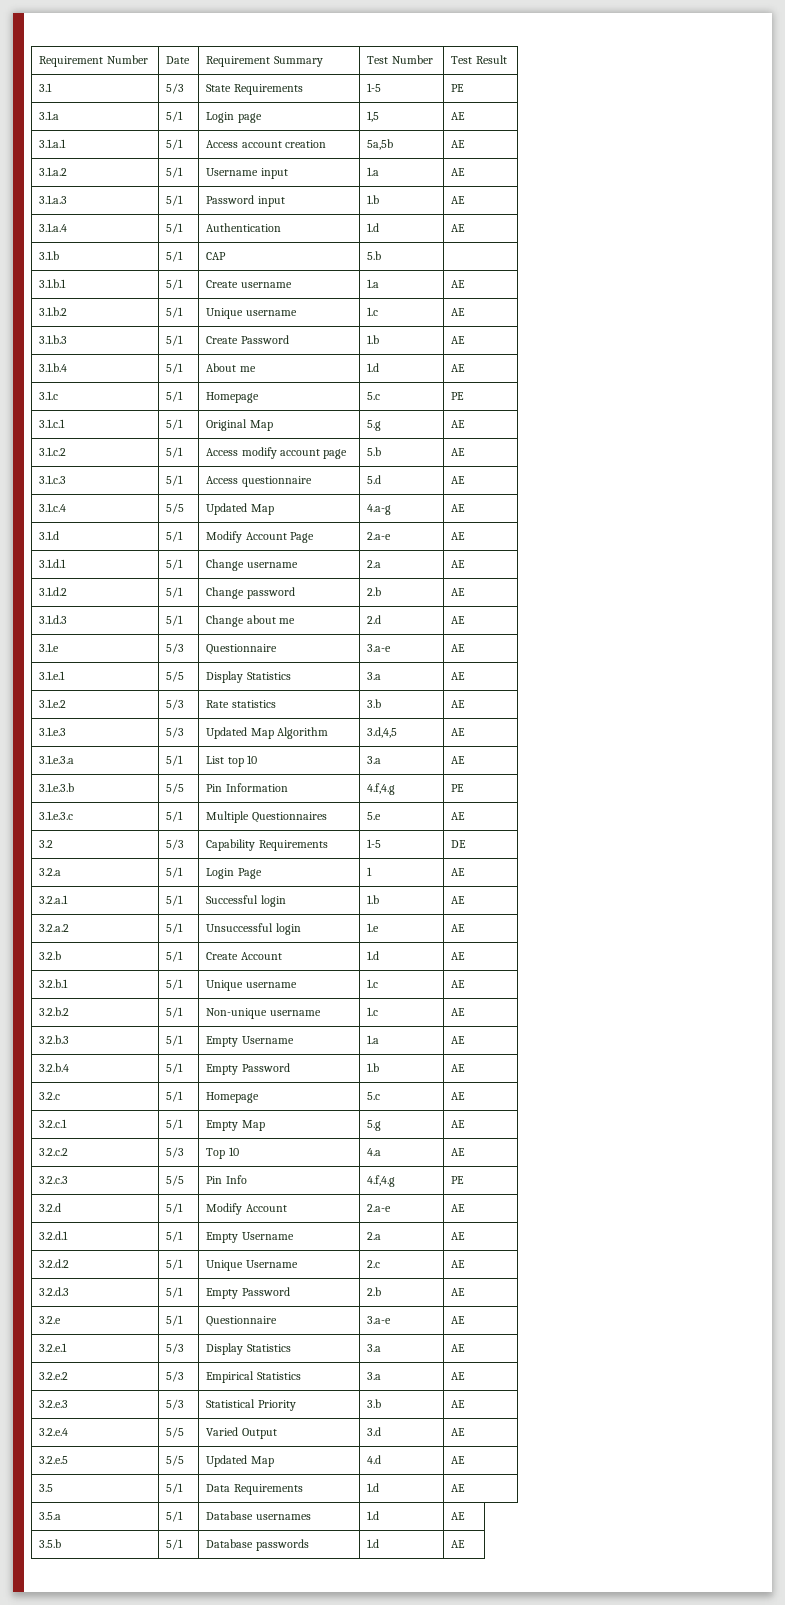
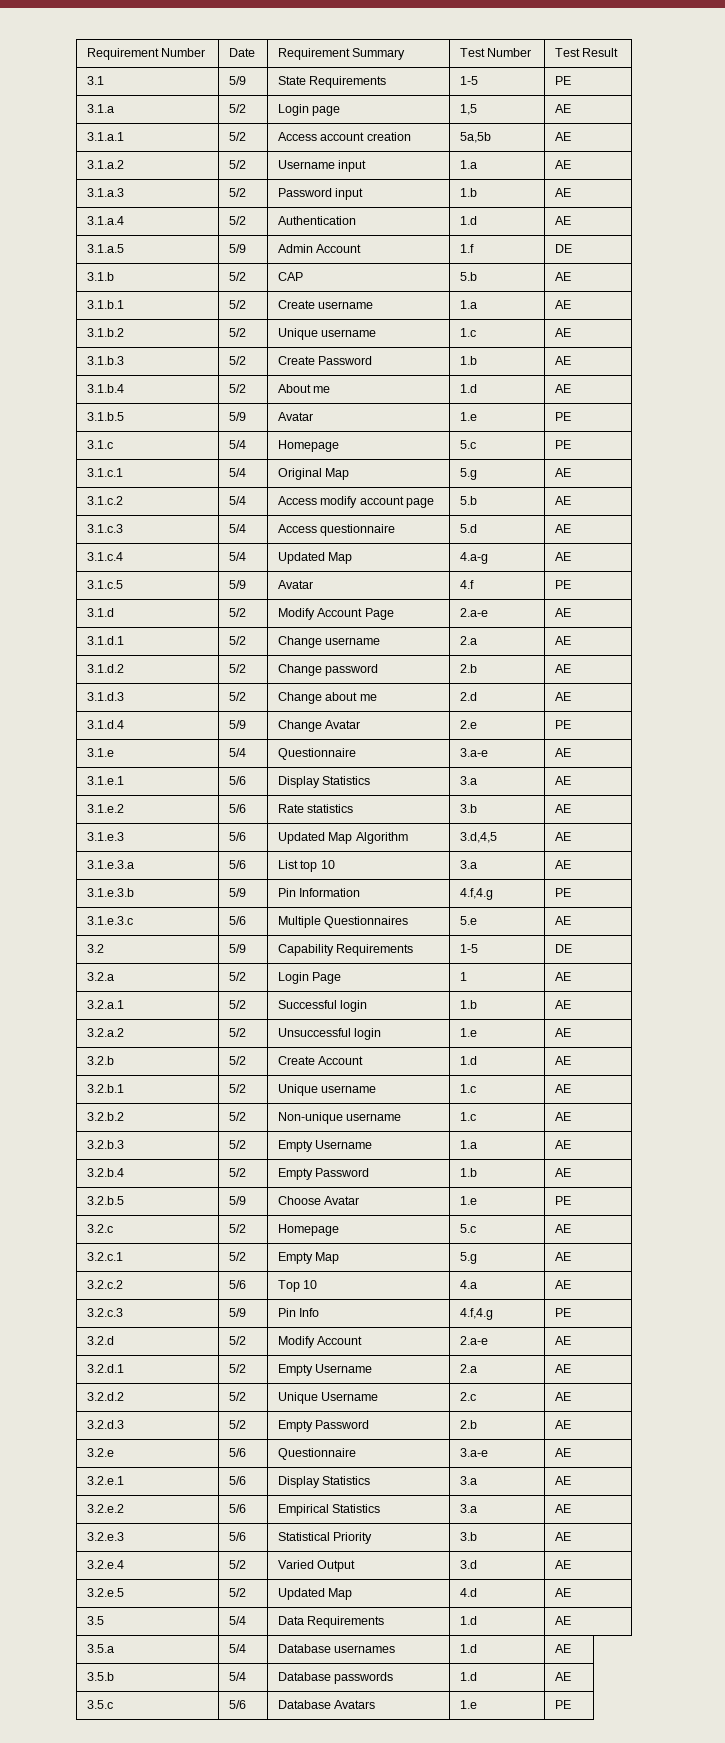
- 3.1 | 5/3 | State Requirements | 1-5 | PE
+ 3.1 | 5/9 | State Requirements | 1-5 | PE
- 3.1.a | 5/1 | Login page | 1,5 | AE
+ 3.1.a | 5/2 | Login page | 1,5 | AE
- 3.1.a.1 | 5/1 | Access account creation | 5a,5b | AE
+ 3.1.a.1 | 5/2 | Access account creation | 5a,5b | AE
- 3.1.a.2 | 5/1 | Username input | 1.a | AE
+ 3.1.a.2 | 5/2 | Username input | 1.a | AE
- 3.1.a.3 | 5/1 | Password input | 1.b | AE
+ 3.1.a.3 | 5/2 | Password input | 1.b | AE
- 3.1.a.4 | 5/1 | Authentication | 1.d | AE
+ 3.1.a.4 | 5/2 | Authentication | 1.d | AE
+ 3.1.a.5 | 5/9 | Admin Account | 1.f | DE
- 3.1.b | 5/1 | CAP | 5.b |
+ 3.1.b | 5/2 | CAP | 5.b | AE
- 3.1.b.1 | 5/1 | Create username | 1.a | AE
+ 3.1.b.1 | 5/2 | Create username | 1.a | AE
- 3.1.b.2 | 5/1 | Unique username | 1.c | AE
+ 3.1.b.2 | 5/2 | Unique username | 1.c | AE
- 3.1.b.3 | 5/1 | Create Password | 1.b | AE
+ 3.1.b.3 | 5/2 | Create Password | 1.b | AE
- 3.1.b.4 | 5/1 | About me | 1.d | AE
+ 3.1.b.4 | 5/2 | About me | 1.d | AE
+ 3.1.b.5 | 5/9 | Avatar | 1.e | PE
- 3.1.c | 5/1 | Homepage | 5.c | PE
+ 3.1.c | 5/4 | Homepage | 5.c | PE
- 3.1.c.1 | 5/1 | Original Map | 5.g | AE
+ 3.1.c.1 | 5/4 | Original Map | 5.g | AE
- 3.1.c.2 | 5/1 | Access modify account page | 5.b | AE
+ 3.1.c.2 | 5/4 | Access modify account page | 5.b | AE
- 3.1.c.3 | 5/1 | Access questionnaire | 5.d | AE
+ 3.1.c.3 | 5/4 | Access questionnaire | 5.d | AE
- 3.1.c.4 | 5/5 | Updated Map | 4.a-g | AE
+ 3.1.c.4 | 5/4 | Updated Map | 4.a-g | AE
+ 3.1.c.5 | 5/9 | Avatar | 4.f | PE
- 3.1.d | 5/1 | Modify Account Page | 2.a-e | AE
+ 3.1.d | 5/2 | Modify Account Page | 2.a-e | AE
- 3.1.d.1 | 5/1 | Change username | 2.a | AE
+ 3.1.d.1 | 5/2 | Change username | 2.a | AE
- 3.1.d.2 | 5/1 | Change password | 2.b | AE
+ 3.1.d.2 | 5/2 | Change password | 2.b | AE
- 3.1.d.3 | 5/1 | Change about me | 2.d | AE
+ 3.1.d.3 | 5/2 | Change about me | 2.d | AE
+ 3.1.d.4 | 5/9 | Change Avatar | 2.e | PE
- 3.1.e | 5/3 | Questionnaire | 3.a-e | AE
+ 3.1.e | 5/4 | Questionnaire | 3.a-e | AE
- 3.1.e.1 | 5/5 | Display Statistics | 3.a | AE
+ 3.1.e.1 | 5/6 | Display Statistics | 3.a | AE
- 3.1.e.2 | 5/3 | Rate statistics | 3.b | AE
+ 3.1.e.2 | 5/6 | Rate statistics | 3.b | AE
- 3.1.e.3 | 5/3 | Updated Map Algorithm | 3.d,4,5 | AE
+ 3.1.e.3 | 5/6 | Updated Map Algorithm | 3.d,4,5 | AE
- 3.1.e.3.a | 5/1 | List top 10 | 3.a | AE
+ 3.1.e.3.a | 5/6 | List top 10 | 3.a | AE
- 3.1.e.3.b | 5/5 | Pin Information | 4.f,4.g | PE
+ 3.1.e.3.b | 5/9 | Pin Information | 4.f,4.g | PE
- 3.1.e.3.c | 5/1 | Multiple Questionnaires | 5.e | AE
+ 3.1.e.3.c | 5/6 | Multiple Questionnaires | 5.e | AE
- 3.2 | 5/3 | Capability Requirements | 1-5 | DE
+ 3.2 | 5/9 | Capability Requirements | 1-5 | DE
- 3.2.a | 5/1 | Login Page | 1 | AE
+ 3.2.a | 5/2 | Login Page | 1 | AE
- 3.2.a.1 | 5/1 | Successful login | 1.b | AE
+ 3.2.a.1 | 5/2 | Successful login | 1.b | AE
- 3.2.a.2 | 5/1 | Unsuccessful login | 1.e | AE
+ 3.2.a.2 | 5/2 | Unsuccessful login | 1.e | AE
- 3.2.b | 5/1 | Create Account | 1.d | AE
+ 3.2.b | 5/2 | Create Account | 1.d | AE
- 3.2.b.1 | 5/1 | Unique username | 1.c | AE
+ 3.2.b.1 | 5/2 | Unique username | 1.c | AE
- 3.2.b.2 | 5/1 | Non-unique username | 1.c | AE
+ 3.2.b.2 | 5/2 | Non-unique username | 1.c | AE
- 3.2.b.3 | 5/1 | Empty Username | 1.a | AE
+ 3.2.b.3 | 5/2 | Empty Username | 1.a | AE
- 3.2.b.4 | 5/1 | Empty Password | 1.b | AE
+ 3.2.b.4 | 5/2 | Empty Password | 1.b | AE
+ 3.2.b.5 | 5/9 | Choose Avatar | 1.e | PE
- 3.2.c | 5/1 | Homepage | 5.c | AE
+ 3.2.c | 5/2 | Homepage | 5.c | AE
- 3.2.c.1 | 5/1 | Empty Map | 5.g | AE
+ 3.2.c.1 | 5/2 | Empty Map | 5.g | AE
- 3.2.c.2 | 5/3 | Top 10 | 4.a | AE
+ 3.2.c.2 | 5/6 | Top 10 | 4.a | AE
- 3.2.c.3 | 5/5 | Pin Info | 4.f,4.g | PE
+ 3.2.c.3 | 5/9 | Pin Info | 4.f,4.g | PE
- 3.2.d | 5/1 | Modify Account | 2.a-e | AE
+ 3.2.d | 5/2 | Modify Account | 2.a-e | AE
- 3.2.d.1 | 5/1 | Empty Username | 2.a | AE
+ 3.2.d.1 | 5/2 | Empty Username | 2.a | AE
- 3.2.d.2 | 5/1 | Unique Username | 2.c | AE
+ 3.2.d.2 | 5/2 | Unique Username | 2.c | AE
- 3.2.d.3 | 5/1 | Empty Password | 2.b | AE
+ 3.2.d.3 | 5/2 | Empty Password | 2.b | AE
- 3.2.e | 5/1 | Questionnaire | 3.a-e | AE
+ 3.2.e | 5/6 | Questionnaire | 3.a-e | AE
- 3.2.e.1 | 5/3 | Display Statistics | 3.a | AE
+ 3.2.e.1 | 5/6 | Display Statistics | 3.a | AE
- 3.2.e.2 | 5/3 | Empirical Statistics | 3.a | AE
+ 3.2.e.2 | 5/6 | Empirical Statistics | 3.a | AE
- 3.2.e.3 | 5/3 | Statistical Priority | 3.b | AE
+ 3.2.e.3 | 5/6 | Statistical Priority | 3.b | AE
- 3.2.e.4 | 5/5 | Varied Output | 3.d | AE
+ 3.2.e.4 | 5/2 | Varied Output | 3.d | AE
- 3.2.e.5 | 5/5 | Updated Map | 4.d | AE
+ 3.2.e.5 | 5/2 | Updated Map | 4.d | AE
- 3.5 | 5/1 | Data Requirements | 1.d | AE
+ 3.5 | 5/4 | Data Requirements | 1.d | AE
- 3.5.a | 5/1 | Database usernames | 1.d | AE
+ 3.5.a | 5/4 | Database usernames | 1.d | AE
- 3.5.b | 5/1 | Database passwords | 1.d | AE
+ 3.5.b | 5/4 | Database passwords | 1.d | AE
+ 3.5.c | 5/6 | Database Avatars | 1.e | PE

